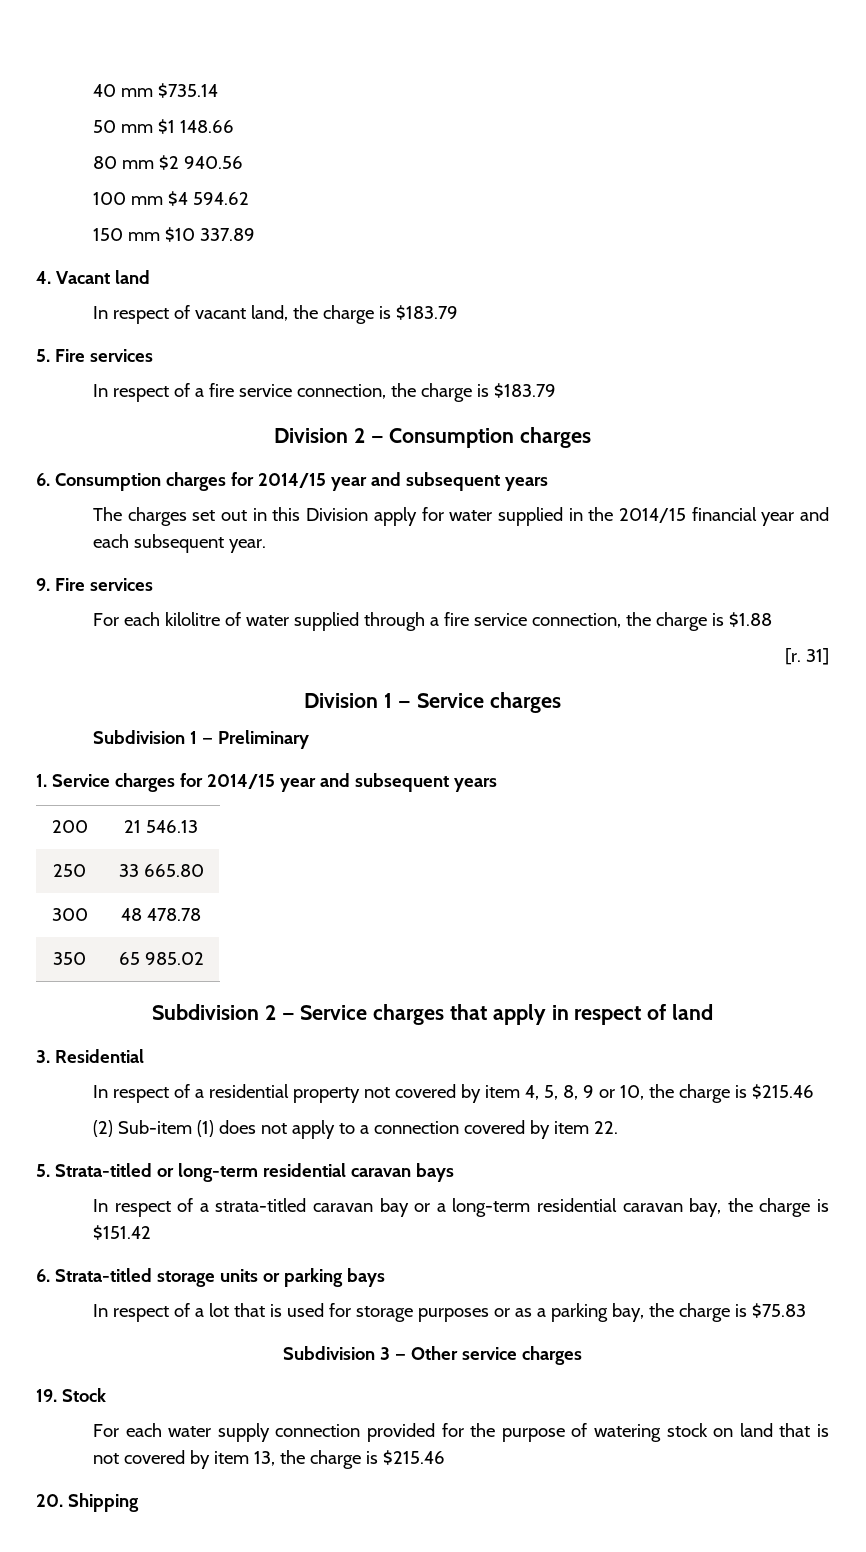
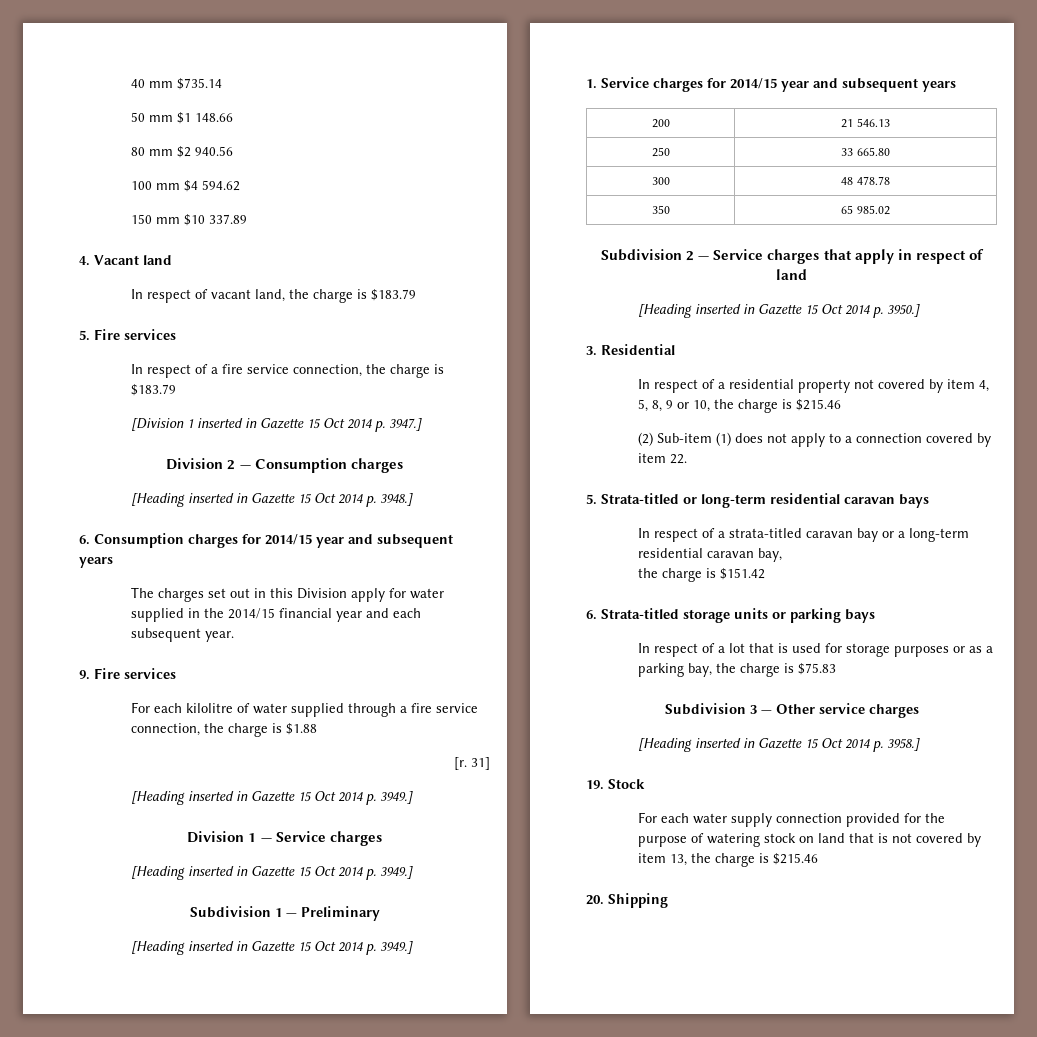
+ [Division 1 inserted in Gazette 15 Oct 2014 p. 3947.]
+ [Heading inserted in Gazette 15 Oct 2014 p. 3948.]
  31]
+ [Heading inserted in Gazette 15 Oct 2014 p. 3949.]
  Division 1 — Service charges
+ [Heading inserted in Gazette 15 Oct 2014 p. 3949.]
  Subdivision 1 — Preliminary
+ [Heading inserted in Gazette 15 Oct 2014 p. 3949.]
+ [Heading inserted in Gazette 15 Oct 2014 p. 3950.]
- In respect of a strata-titled caravan bay or a long-term residential caravan bay, the charge is $151.42
+ In respect of a strata-titled caravan bay or a long-term residential caravan bay,
+ the charge is $151.42
+ [Heading inserted in Gazette 15 Oct 2014 p. 3958.]

